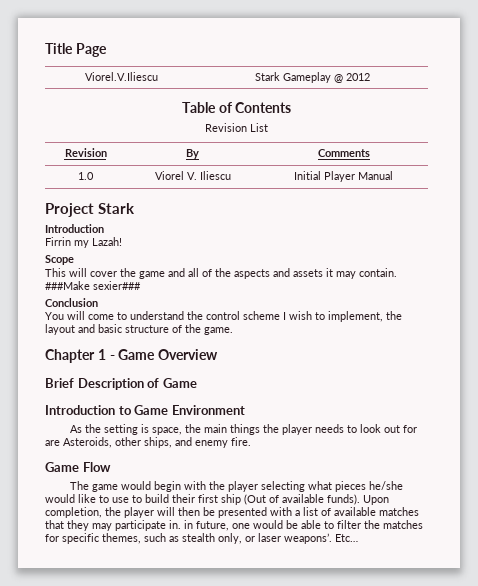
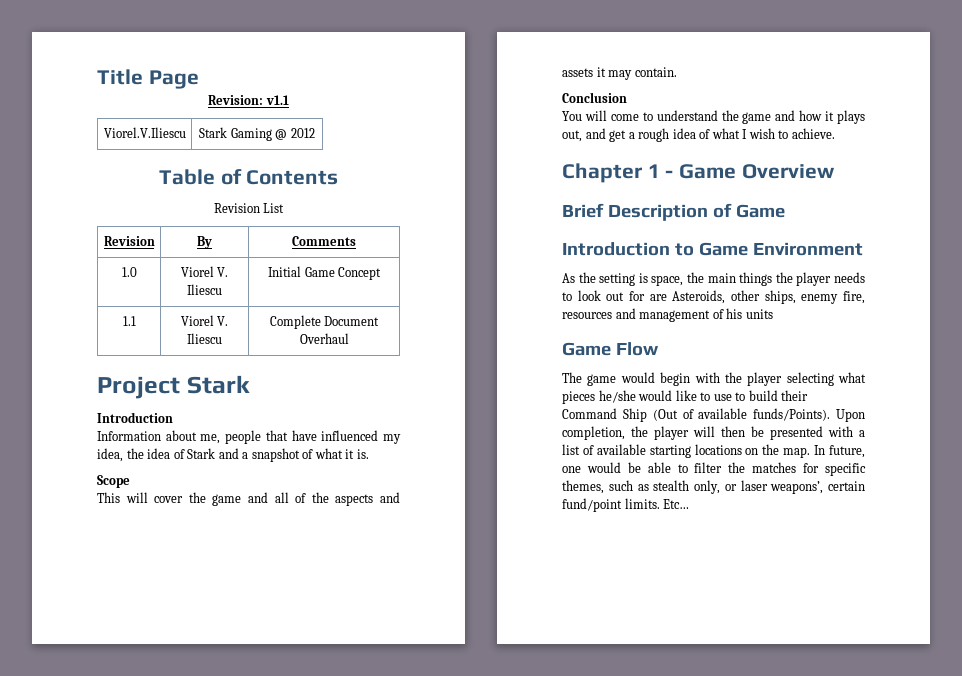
+ Revision: v1.1
- Viorel.V.Iliescu | Stark Gameplay @ 2012
+ Viorel.V.Iliescu | Stark Gaming @ 2012
- 1.0 | Viorel V. Iliescu | Initial Player Manual
+ 1.0 | Viorel V. Iliescu | Initial Game Concept
+ 1.1 | Viorel V. Iliescu | Complete Document Overhaul
  Project Stark
  Introduction
- Firrin my Lazah!
+ Information about me, people that have influenced my idea, the idea of Stark and a snapshot of what it is.
- ###Make sexier###
- You will come to understand the control scheme I wish to implement, the layout and basic structure of the game.
+ You will come to understand the game and how it plays out, and get a rough idea of what I wish to achieve.
- As the setting is space, the main things the player needs to look out for are Asteroids, other ships, and enemy fire.
+ As the setting is space, the main things the player needs to look out for are Asteroids, other ships, enemy fire, resources and management of his units
- The game would begin with the player selecting what pieces he/she would like to use to build their first ship (Out of available funds).
+ The game would begin with the player selecting what pieces he/she would like to use to build their Command Ship (Out of available funds/Points).
- Upon completion, the player will then be presented with a list of available matches that they may participate in. in future, one would be able to filter the matches for specific themes, such as stealth only, or laser weapons’.
+ Upon completion, the player will then be presented with a list of available starting locations on the map. In future, one would be able to filter the matches for specific themes, such as stealth only, or laser weapons’, certain fund/point limits.

